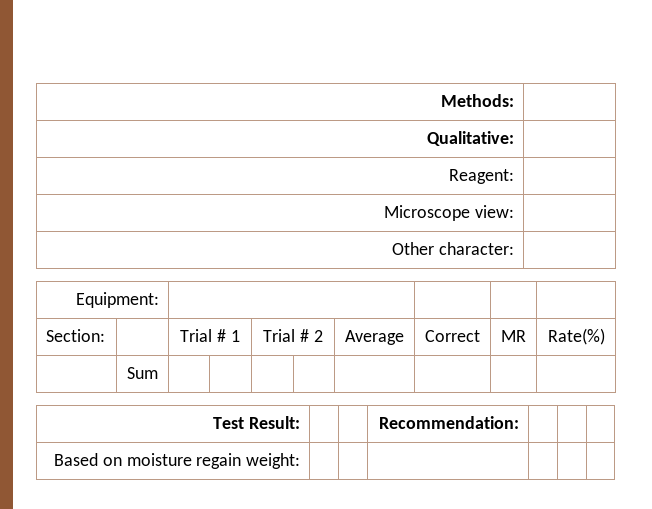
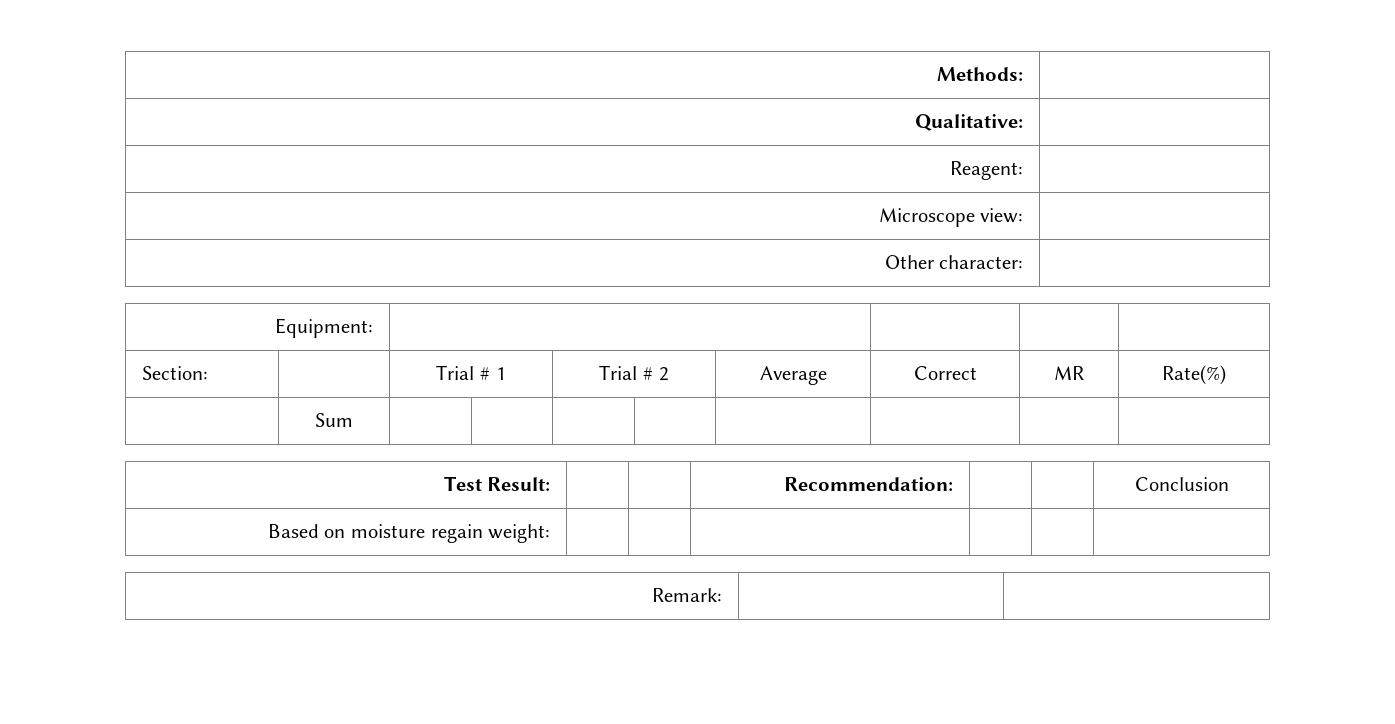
- Test Result: | | | Recommendation: | | |
+ Test Result: | | | Recommendation: | | | Conclusion
+ Remark: | |

